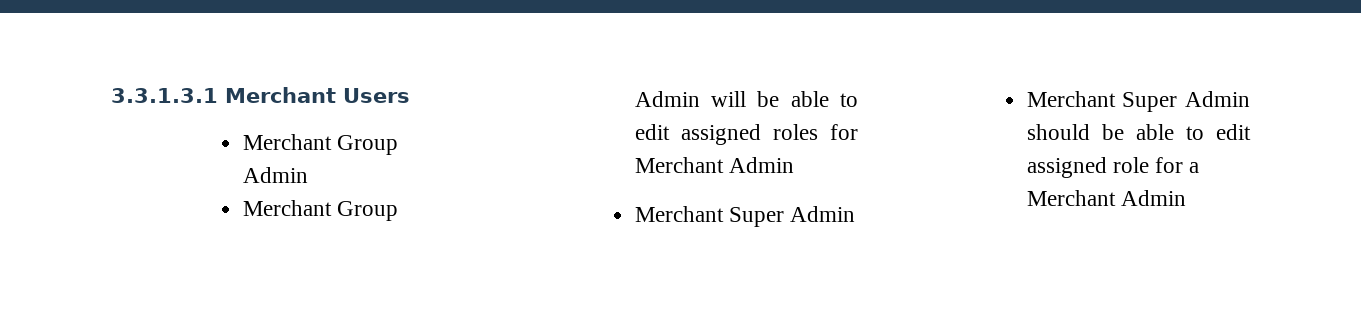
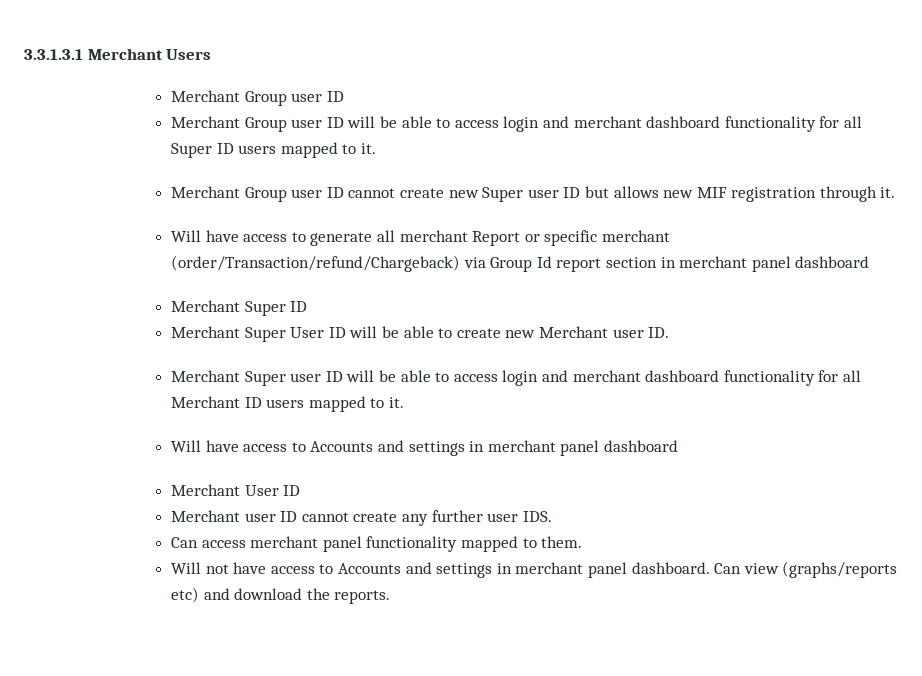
  3.3.1.3.1 Merchant Users
- Merchant Group Admin
- Merchant Group Admin will be able to edit assigned roles for Merchant Admin
- Merchant Super Admin
- Merchant Super Admin should be able to edit assigned role for a Merchant Admin
+ Merchant Group user ID
+ Merchant Group user ID will be able to access login and merchant dashboard functionality for all Super ID users mapped to it.
+ Merchant Group user ID cannot create new Super user ID but allows new MIF registration through it.
+ Will have access to generate all merchant Report or specific merchant (order/Transaction/refund/Chargeback) via Group Id report section in merchant panel dashboard
+ Merchant Super ID
+ Merchant Super User ID will be able to create new Merchant user ID.
+ Merchant Super user ID will be able to access login and merchant dashboard functionality for all Merchant ID users mapped to it.
+ Will have access to Accounts and settings in merchant panel dashboard
+ Merchant User ID
+ Merchant user ID cannot create any further user IDS.
+ Can access merchant panel functionality mapped to them.
+ Will not have access to Accounts and settings in merchant panel dashboard. Can view (graphs/reports etc) and download the reports.

